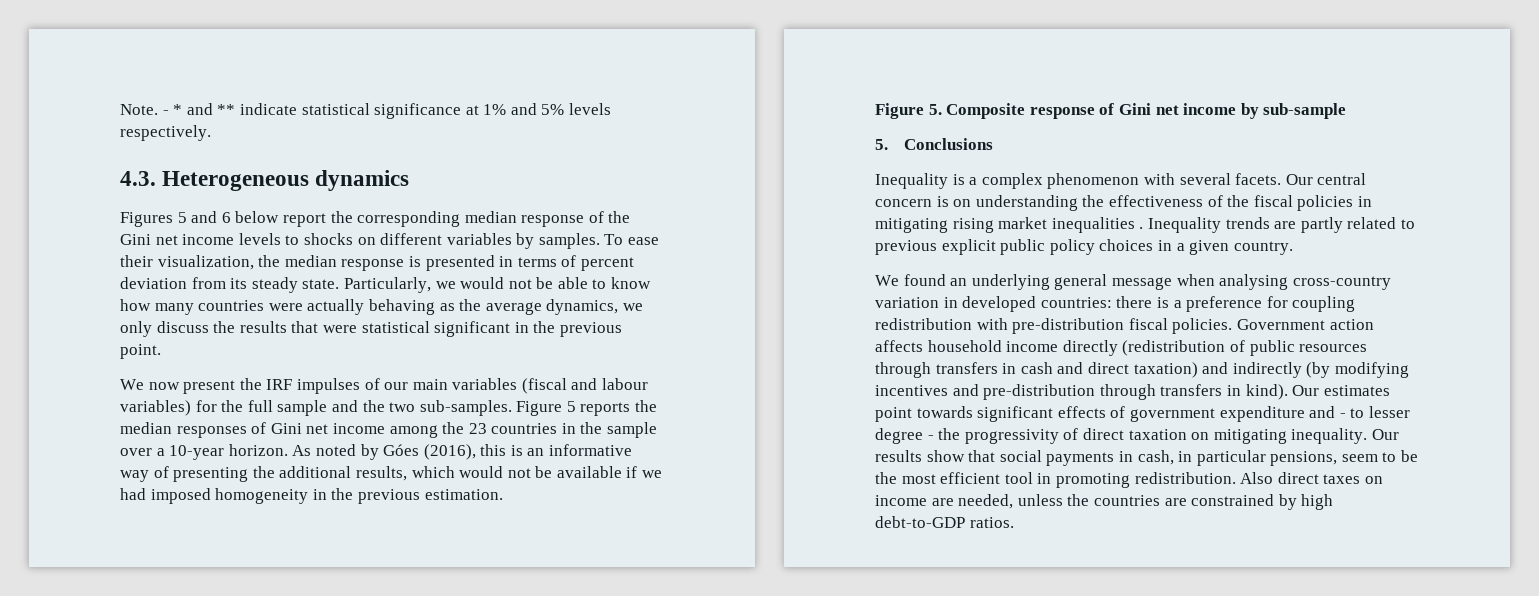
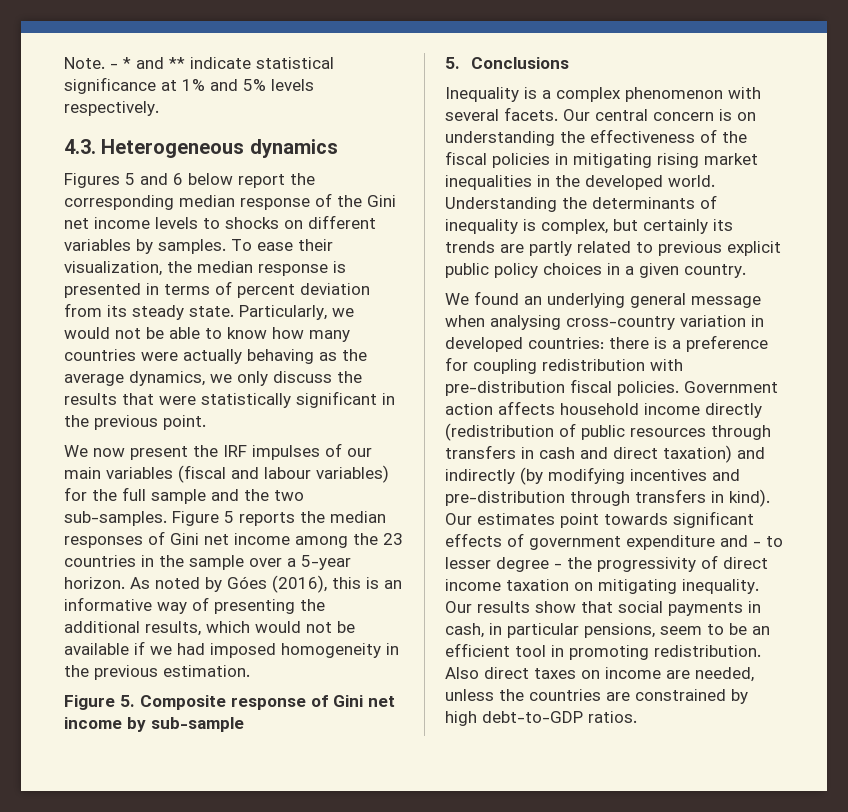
- Particularly, we would not be able to know how many countries were actually behaving as the average dynamics, we only discuss the results that were statistical significant in the previous point.
+ Particularly, we would not be able to know how many countries were actually behaving as the average dynamics, we only discuss the results that were statistically significant in the previous point.
- Figure 5 reports the median responses of Gini net income among the 23 countries in the sample over a 10-year horizon.
+ Figure 5 reports the median responses of Gini net income among the 23 countries in the sample over a 5-year horizon.
- Our central concern is on understanding the effectiveness of the fiscal policies in mitigating rising market inequalities . Inequality trends are partly related to previous explicit public policy choices in a given country.
+ Our central concern is on understanding the effectiveness of the fiscal policies in mitigating rising market inequalities in the developed world. Understanding the determinants of inequality is complex, but certainly its trends are partly related to previous explicit public policy choices in a given country.
- Our estimates point towards significant effects of government expenditure and - to lesser degree - the progressivity of direct taxation on mitigating inequality.
+ Our estimates point towards significant effects of government expenditure and - to lesser degree - the progressivity of direct income taxation on mitigating inequality.
- Our results show that social payments in cash, in particular pensions, seem to be the most efficient tool in promoting redistribution.
+ Our results show that social payments in cash, in particular pensions, seem to be an efficient tool in promoting redistribution.

